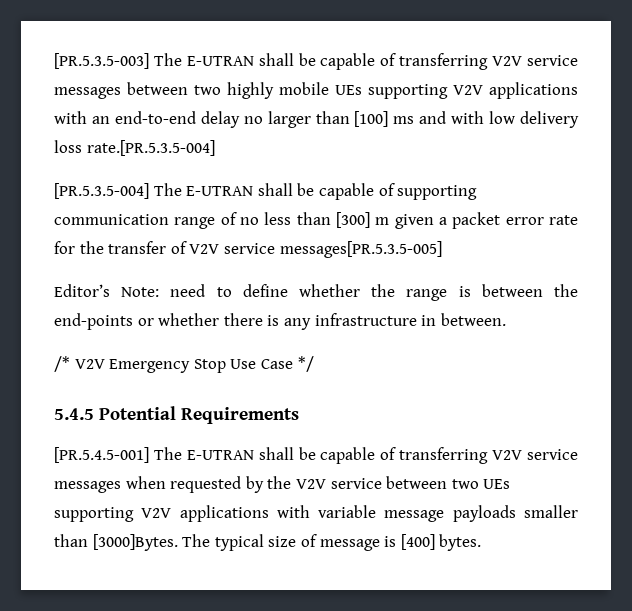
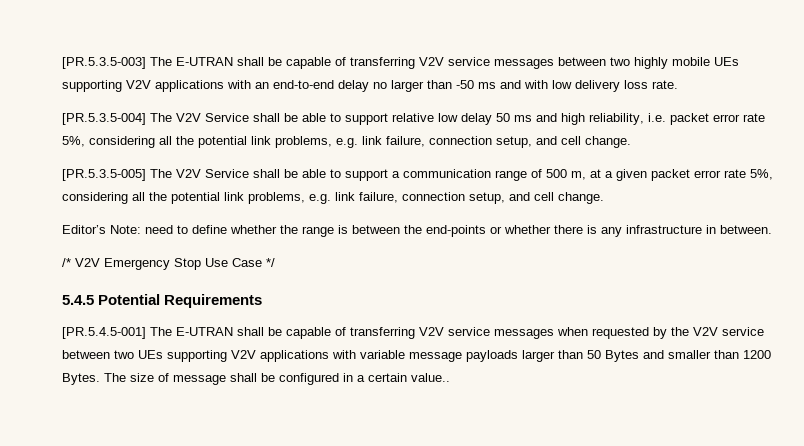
- [PR.5.3.5-003] The E-UTRAN shall be capable of transferring V2V service messages between two highly mobile UEs supporting V2V applications with an end-to-end delay no larger than [100] ms and with low delivery loss rate.[PR.5.3.5-004]
+ [PR.5.3.5-003] The E-UTRAN shall be capable of transferring V2V service messages between two highly mobile UEs supporting V2V applications with an end-to-end delay no larger than -50 ms and with low delivery loss rate.
- [PR.5.3.5-004] The E-UTRAN shall be capable of supporting communication range of no less than [300] m given a packet error rate for the transfer of V2V service messages[PR.5.3.5-005]
+ [PR.5.3.5-004] The V2V Service shall be able to support relative low delay 50 ms and high reliability, i.e. packet error rate 5%, considering all the potential link problems, e.g. link failure, connection setup, and cell change.
+ [PR.5.3.5-005] The V2V Service shall be able to support a communication range of 500 m, at a given packet error rate 5%, considering all the potential link problems, e.g. link failure, connection setup, and cell change.
- [PR.5.4.5-001] The E-UTRAN shall be capable of transferring V2V service messages when requested by the V2V service between two UEs supporting V2V applications with variable message payloads smaller than [3000]Bytes. The typical size of message is [400] bytes.
+ [PR.5.4.5-001] The E-UTRAN shall be capable of transferring V2V service messages when requested by the V2V service between two UEs supporting V2V applications with variable message payloads larger than 50 Bytes and smaller than 1200 Bytes. The size of message shall be configured in a certain value..

